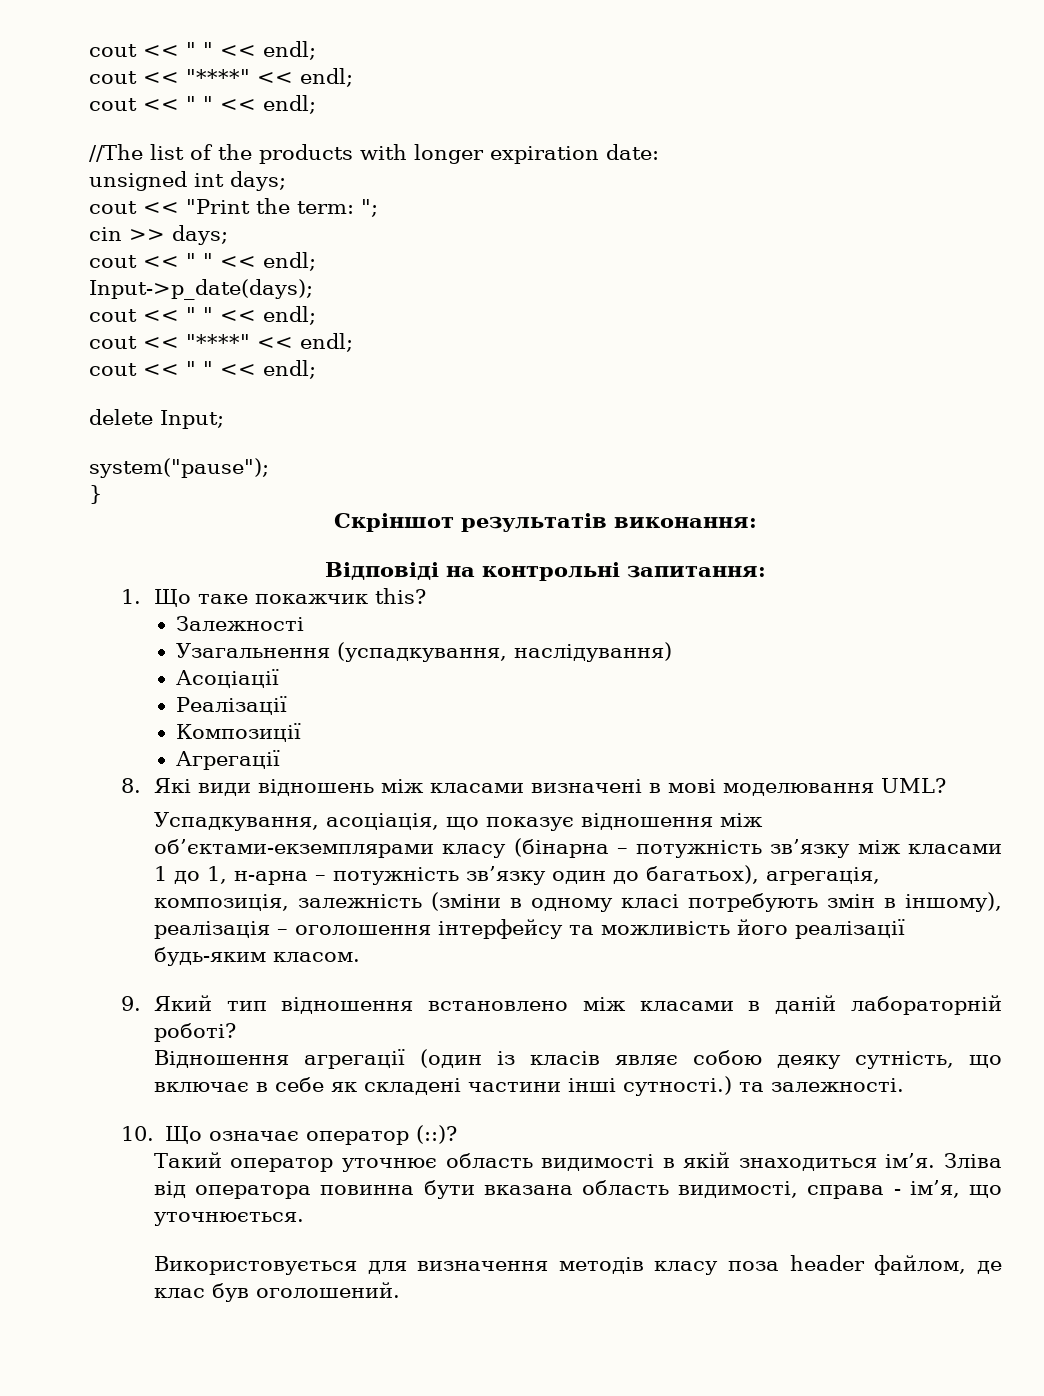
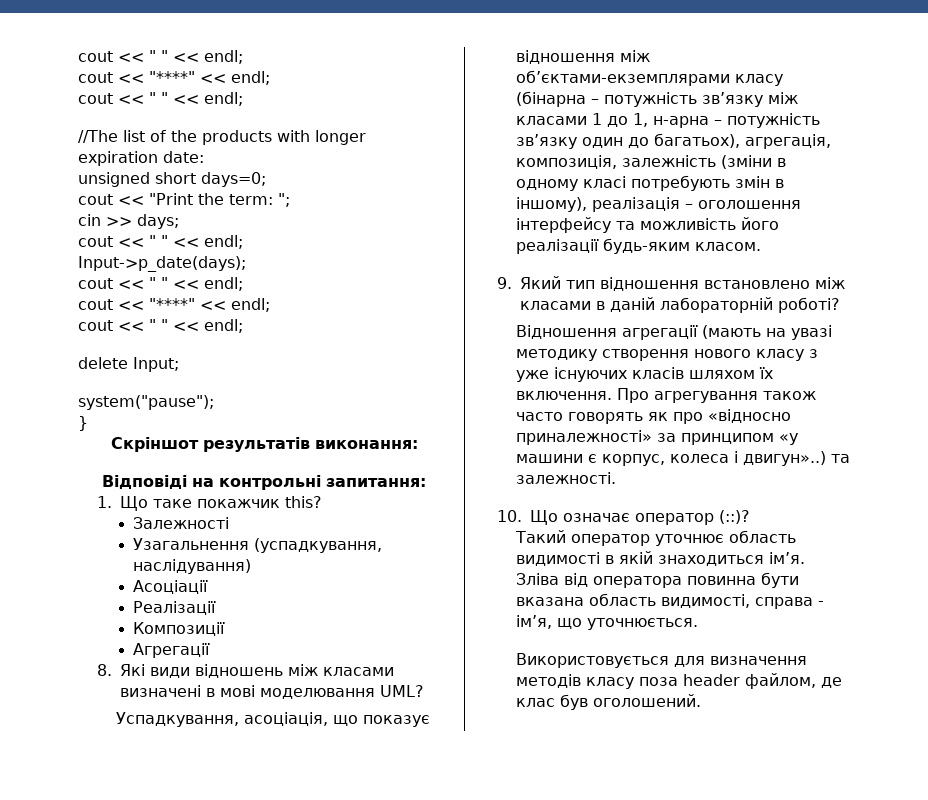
- unsigned int days;
+ unsigned short days=0;
- Відношення агрегації (один із класів являє собою деяку сутність, що включає в себе як складені частини інші сутності.) та залежності.
+ Відношення агрегації (мають на увазі методику створення нового класу з уже існуючих класів шляхом їх включення. Про агрегування також часто говорять як про «відносно приналежності» за принципом «у машини є корпус, колеса і двигун»..) та залежності.

